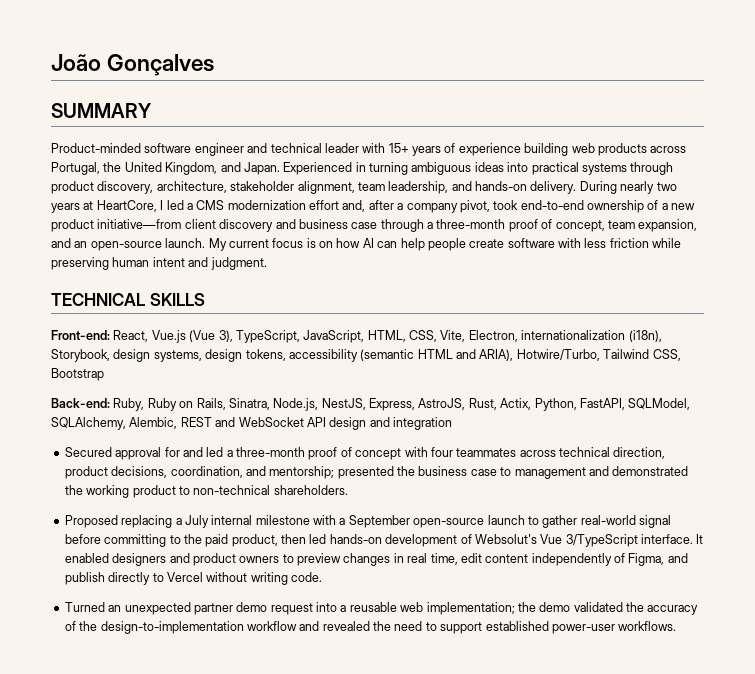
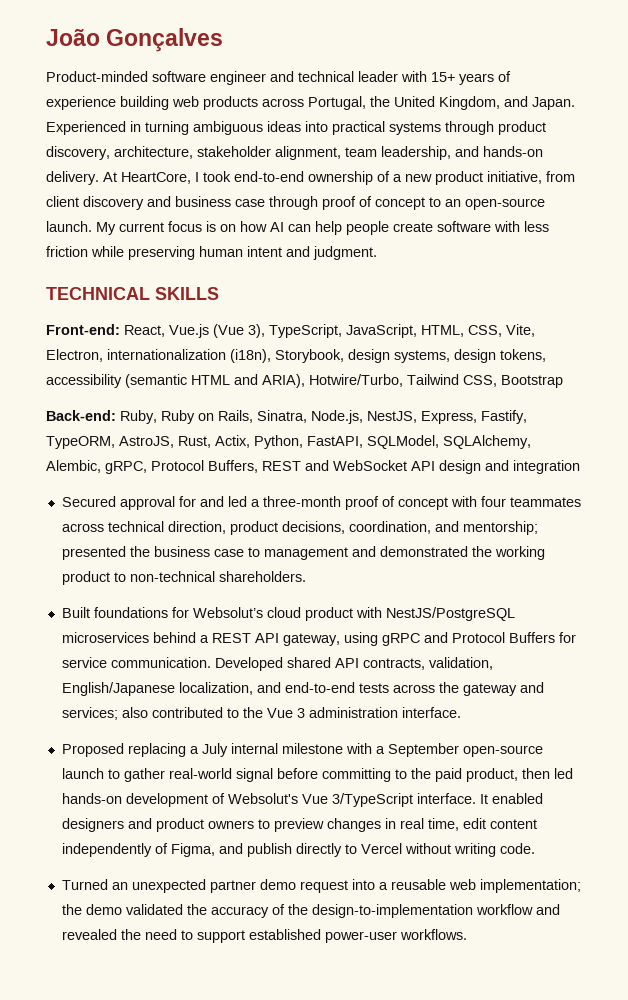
- SUMMARY
- During nearly two years at HeartCore, I led a CMS modernization effort and, after a company pivot, took end-to-end ownership of a new product initiative—from client discovery and business case through a three-month proof of concept, team expansion, and an open-source launch.
+ At HeartCore, I took end-to-end ownership of a new product initiative, from client discovery and business case through proof of concept to an open-source launch.
- Back-end: Ruby, Ruby on Rails, Sinatra, Node.js, NestJS, Express, AstroJS, Rust, Actix, Python, FastAPI, SQLModel, SQLAlchemy, Alembic, REST and WebSocket API design and integration
+ Back-end: Ruby, Ruby on Rails, Sinatra, Node.js, NestJS, Express, Fastify, TypeORM, AstroJS, Rust, Actix, Python, FastAPI, SQLModel, SQLAlchemy, Alembic, gRPC, Protocol Buffers, REST and WebSocket API design and integration
+ Built foundations for Websolut’s cloud product with NestJS/PostgreSQL microservices behind a REST API gateway, using gRPC and Protocol Buffers for service communication. Developed shared API contracts, validation, English/Japanese localization, and end-to-end tests across the gateway and services; also contributed to the Vue 3 administration interface.

